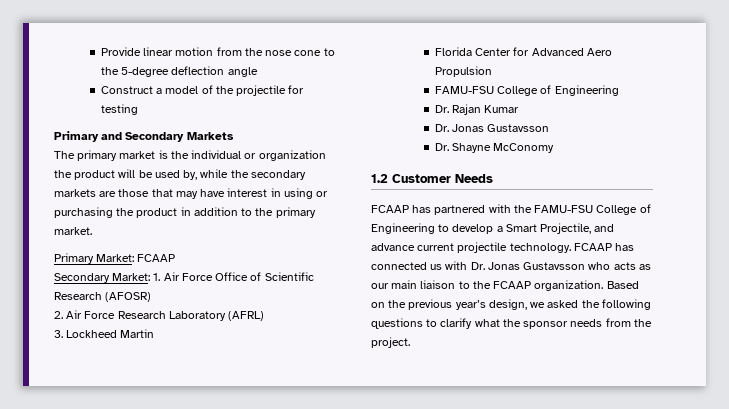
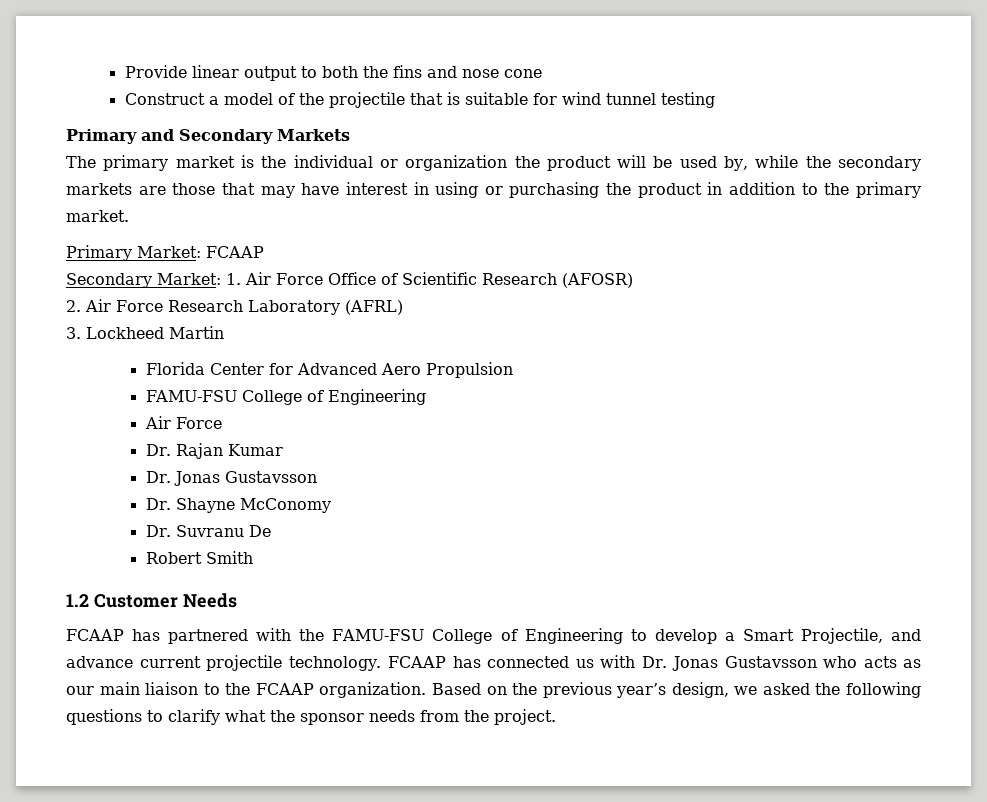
- Provide linear motion from the nose cone to the 5-degree deflection angle
+ Provide linear output to both the fins and nose cone
- Construct a model of the projectile for testing
+ Construct a model of the projectile that is suitable for wind tunnel testing
  Florida Center for Advanced Aero Propulsion
  FAMU-FSU College of Engineering
+ Air Force
+ Dr. Suvranu De
+ Robert Smith

